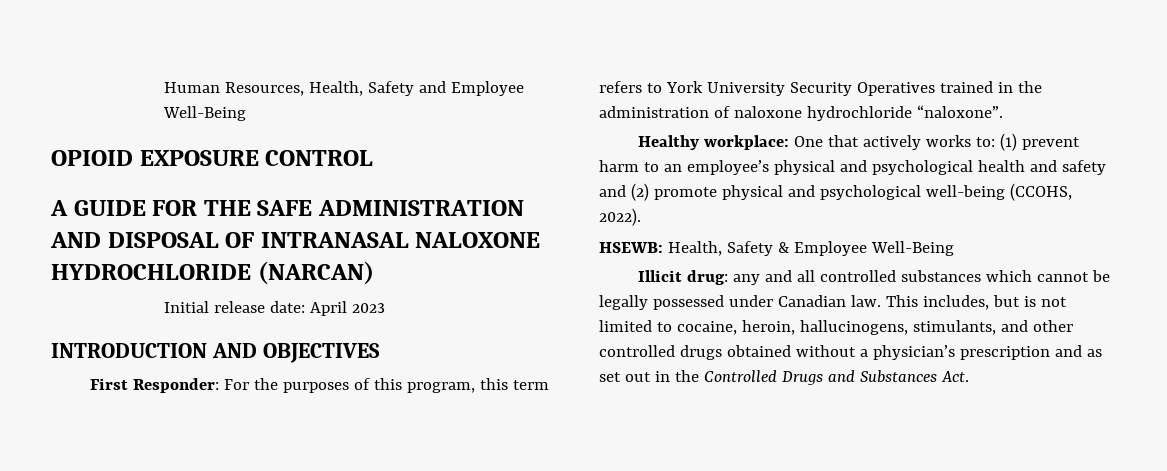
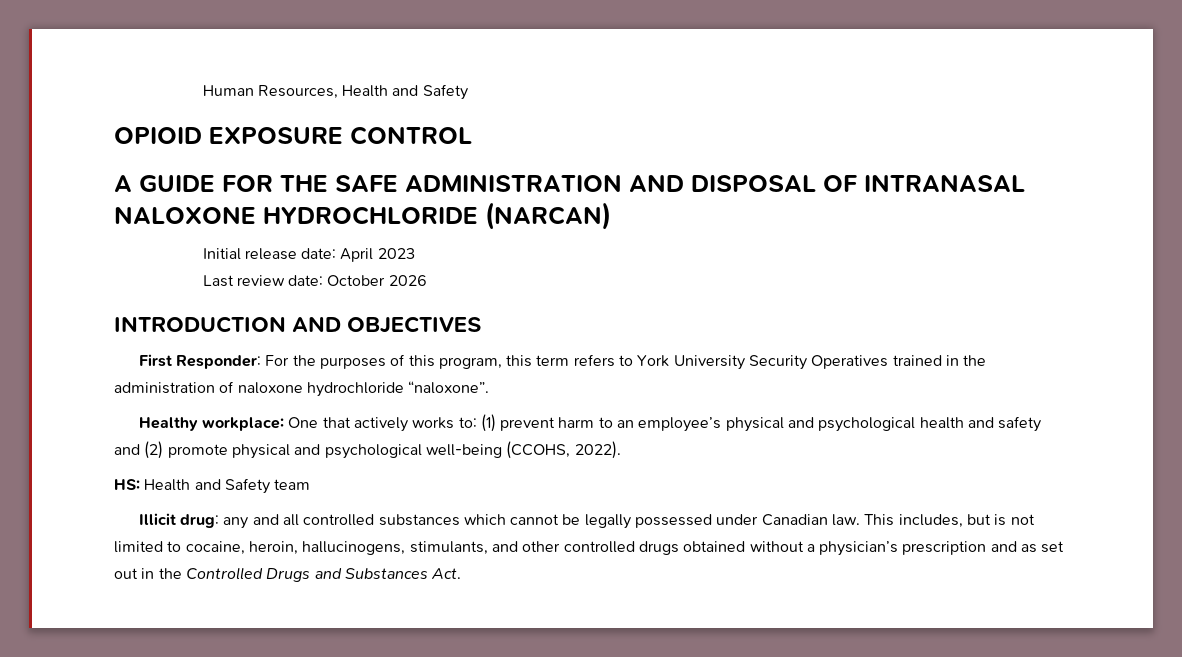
- Human Resources, Health, Safety and Employee Well-Being
+ Human Resources, Health and Safety
+ Last review date: October 2026
- HSEWB: Health, Safety & Employee Well-Being
+ HS: Health and Safety team

